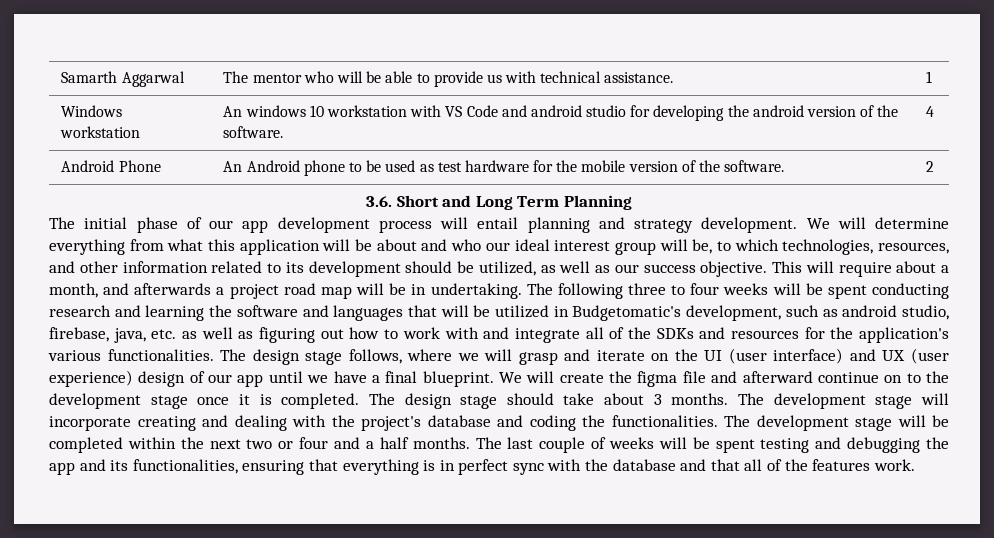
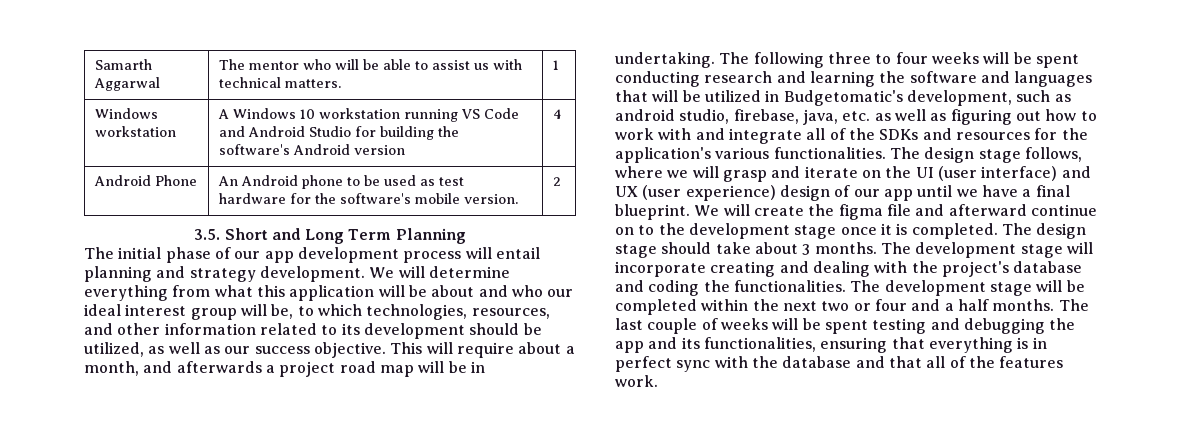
- Samarth Aggarwal | The mentor who will be able to provide us with technical assistance. | 1
+ Samarth Aggarwal | The mentor who will be able to assist us with technical matters. | 1
- Windows workstation | An windows 10 workstation with VS Code and android studio for developing the android version of the software. | 4
+ Windows workstation | A Windows 10 workstation running VS Code and Android Studio for building the software's Android version | 4
- Android Phone | An Android phone to be used as test hardware for the mobile version of the software. | 2
+ Android Phone | An Android phone to be used as test hardware for the software's mobile version. | 2
- 3.6. Short and Long Term Planning
+ 3.5. Short and Long Term Planning

